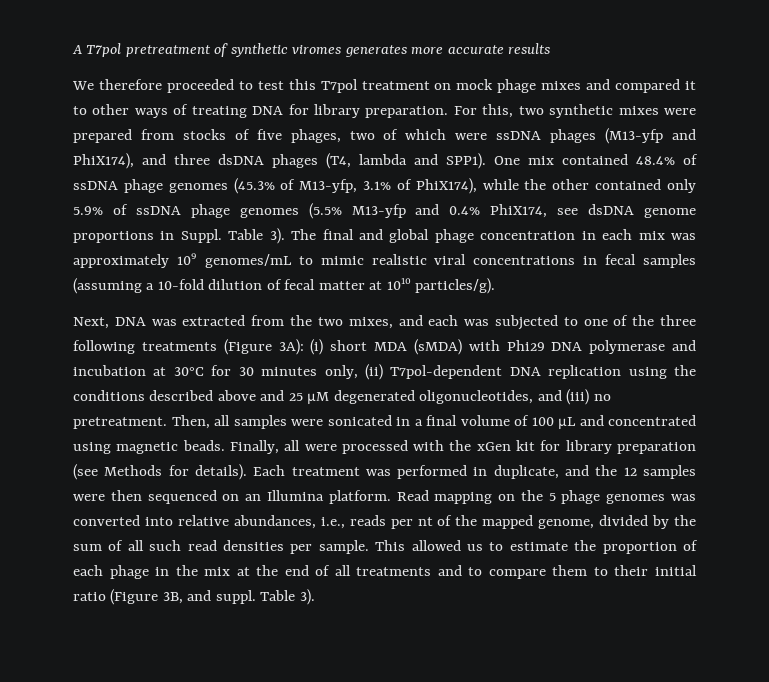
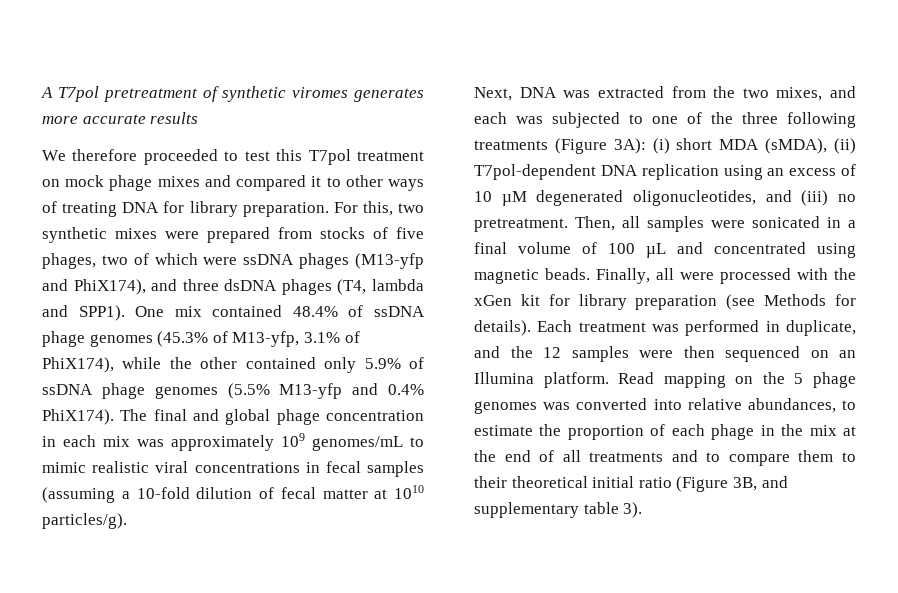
- One mix contained 48.4% of ssDNA phage genomes (45.3% of M13-yfp, 3.1% of PhiX174), while the other contained only 5.9% of ssDNA phage genomes (5.5% M13-yfp and 0.4% PhiX174, see dsDNA genome proportions in Suppl. Table 3).
+ One mix contained 48.4% of ssDNA phage genomes (45.3% of M13-yfp, 3.1% of PhiX174), while the other contained only 5.9% of ssDNA phage genomes (5.5% M13-yfp and 0.4% PhiX174).
- Next, DNA was extracted from the two mixes, and each was subjected to one of the three following treatments (Figure 3A): (i) short MDA (sMDA) with Phi29 DNA polymerase and incubation at 30°C for 30 minutes only, (ii) T7pol-dependent DNA replication using the conditions described above and 25 µM degenerated oligonucleotides, and (iii) no pretreatment.
+ Next, DNA was extracted from the two mixes, and each was subjected to one of the three following treatments (Figure 3A): (i) short MDA (sMDA), (ii) T7pol-dependent DNA replication using an excess of 10 µM degenerated oligonucleotides, and (iii) no pretreatment.
- Read mapping on the 5 phage genomes was converted into relative abundances, i.e., reads per nt of the mapped genome, divided by the sum of all such read densities per sample. This allowed us to estimate the proportion of each phage in the mix at the end of all treatments and to compare them to their initial ratio (Figure 3B, and suppl. Table 3).
+ Read mapping on the 5 phage genomes was converted into relative abundances, to estimate the proportion of each phage in the mix at the end of all treatments and to compare them to their theoretical initial ratio (Figure 3B, and supplementary table 3).

